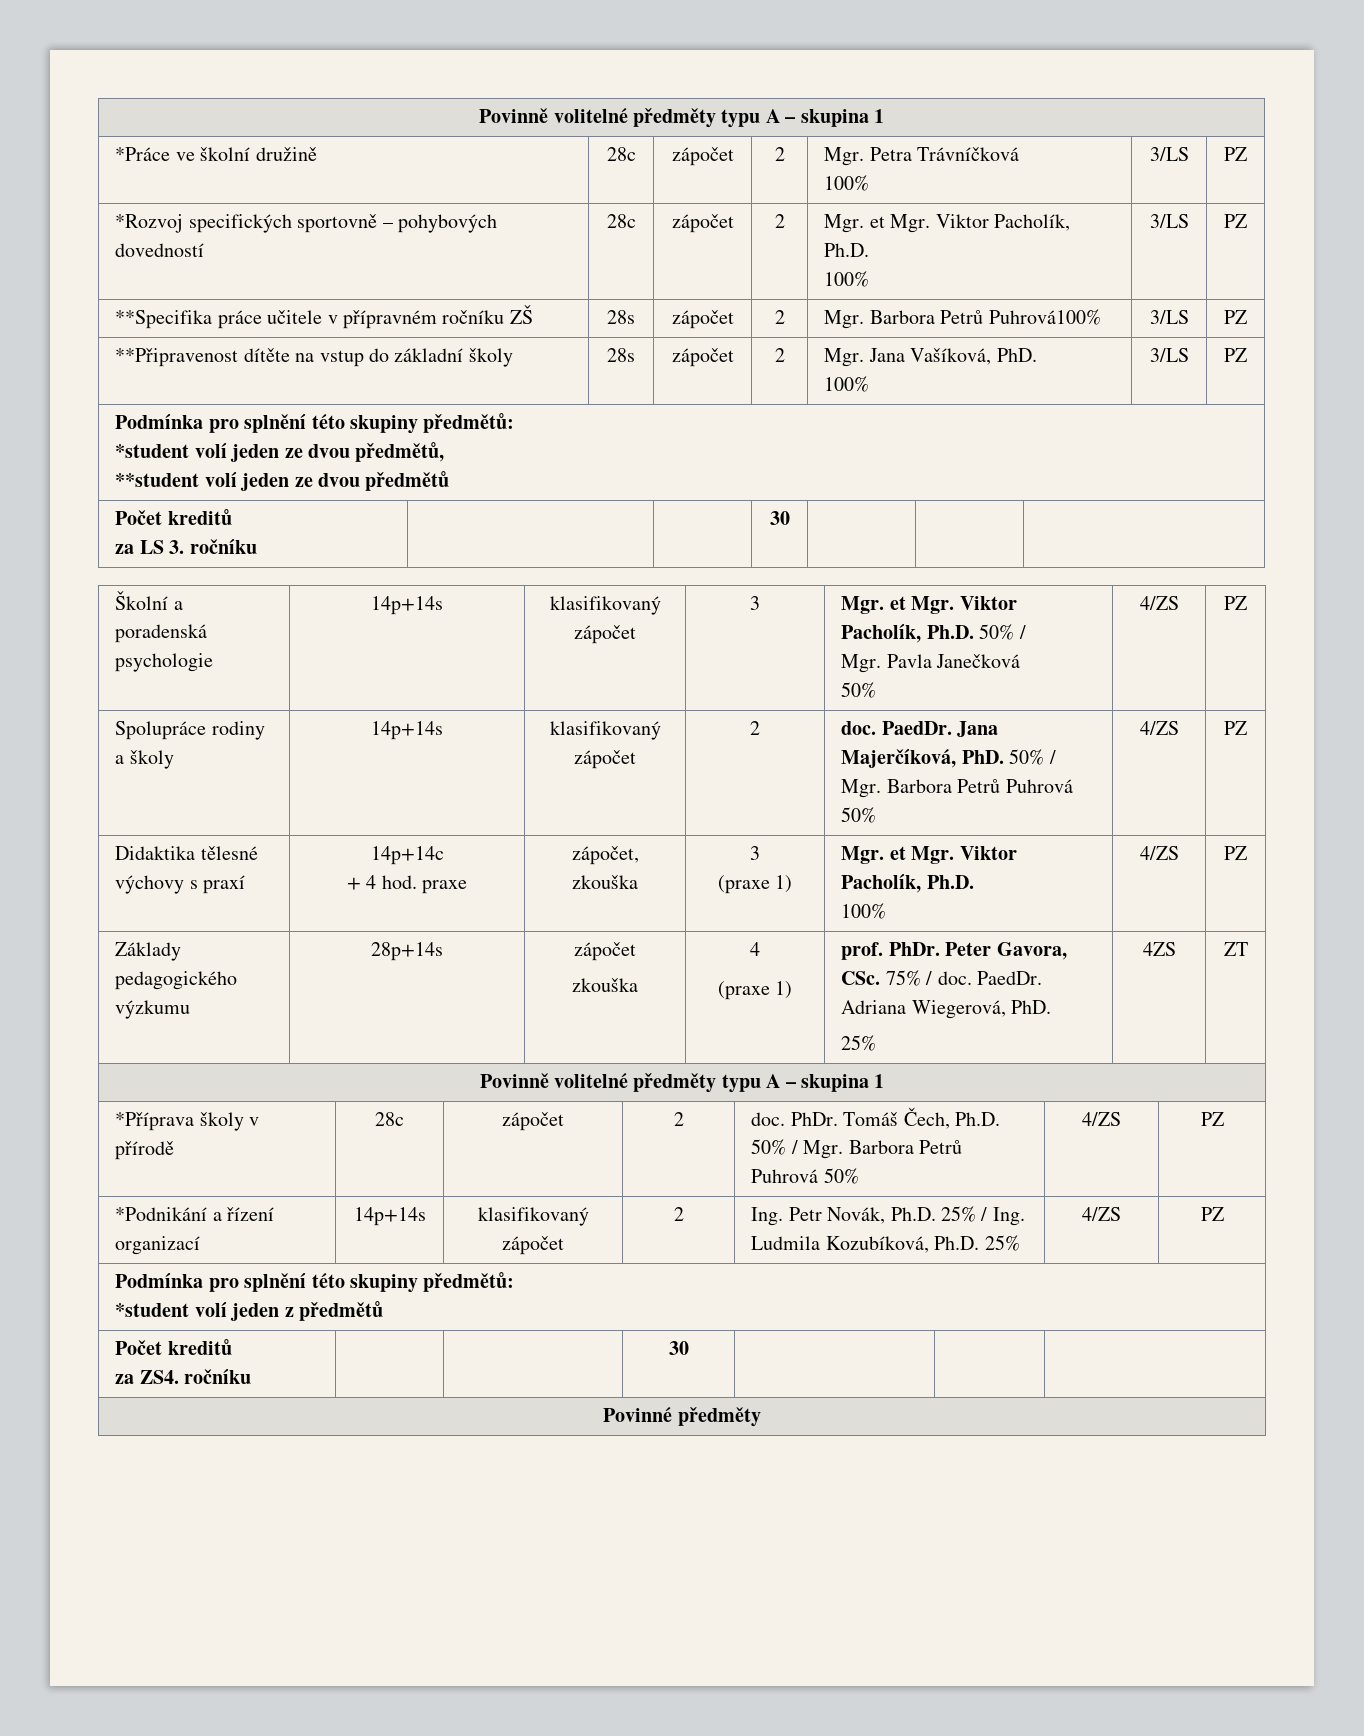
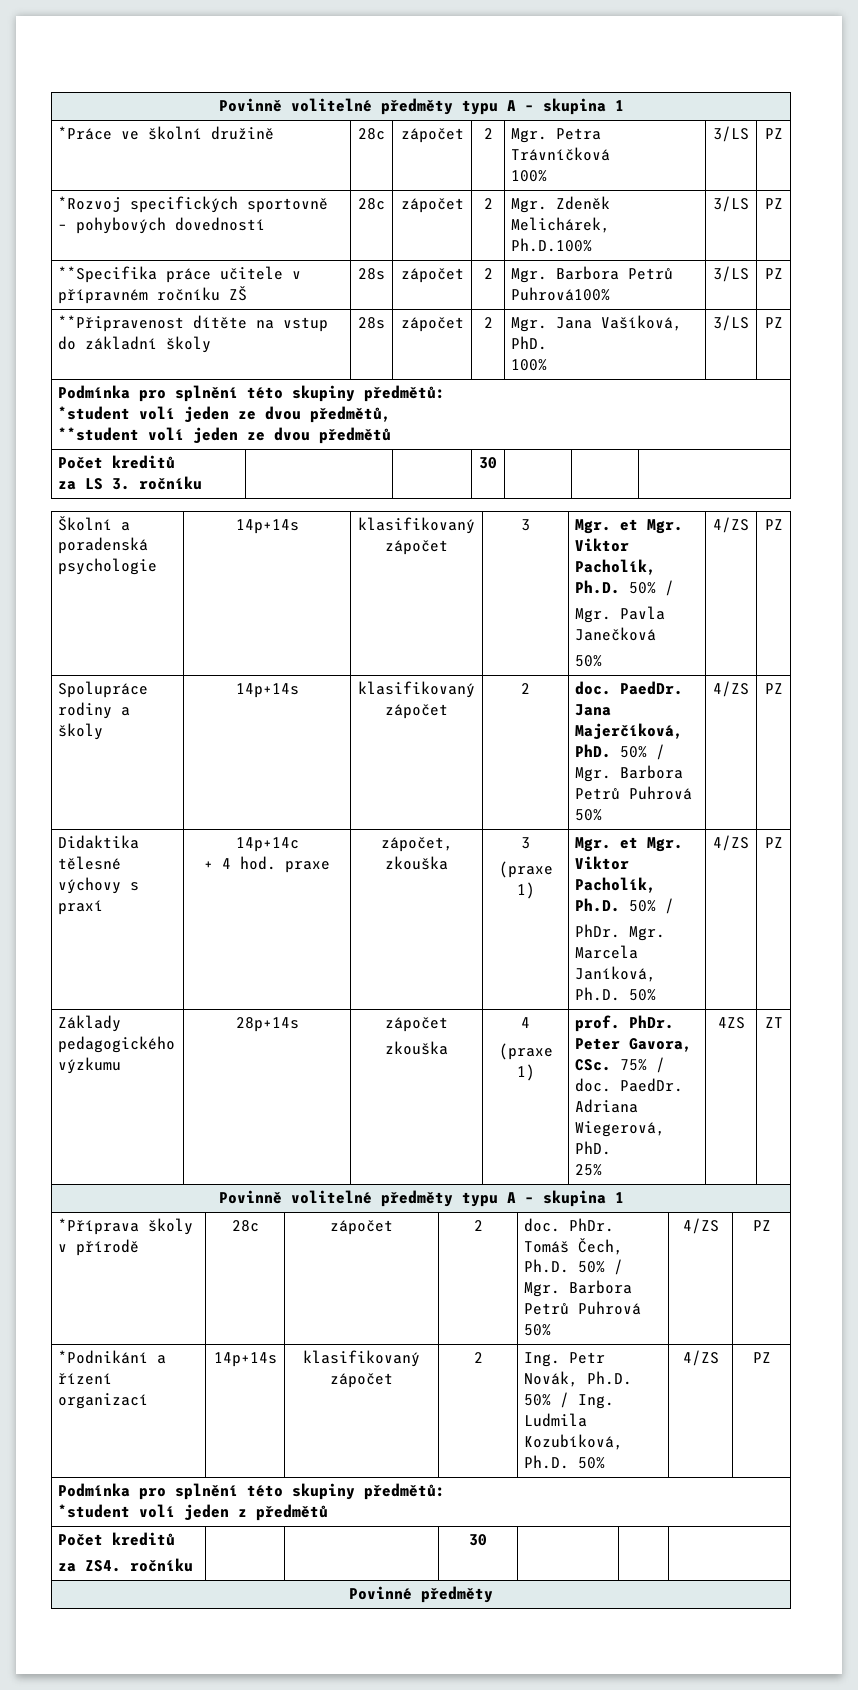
- *Rozvoj specifických sportovně – pohybových dovedností | 28c | zápočet | 2 | Mgr. et Mgr. Viktor Pacholík, Ph.D.
- 100% | 3/LS | PZ
+ *Rozvoj specifických sportovně – pohybových dovedností | 28c | zápočet | 2 | Mgr. Zdeněk Melichárek, Ph.D.100% | 3/LS | PZ
  Didaktika tělesné výchovy s praxí | 14p+14c
  + 4 hod. praxe | zápočet, zkouška | 3
- (praxe 1) | Mgr. et Mgr. Viktor Pacholík, Ph.D.
- 100% | 4/ZS | PZ
+ (praxe 1) | Mgr. et Mgr. Viktor Pacholík, Ph.D. 50% /
+ PhDr. Mgr. Marcela Janíková, Ph.D. 50% | 4/ZS | PZ
- *Podnikání a řízení organizací | 14p+14s | klasifikovaný zápočet | 2 | Ing. Petr Novák, Ph.D. 25% / Ing. Ludmila Kozubíková, Ph.D. 25% | 4/ZS | PZ
+ *Podnikání a řízení organizací | 14p+14s | klasifikovaný zápočet | 2 | Ing. Petr Novák, Ph.D. 50% / Ing. Ludmila Kozubíková, Ph.D. 50% | 4/ZS | PZ

